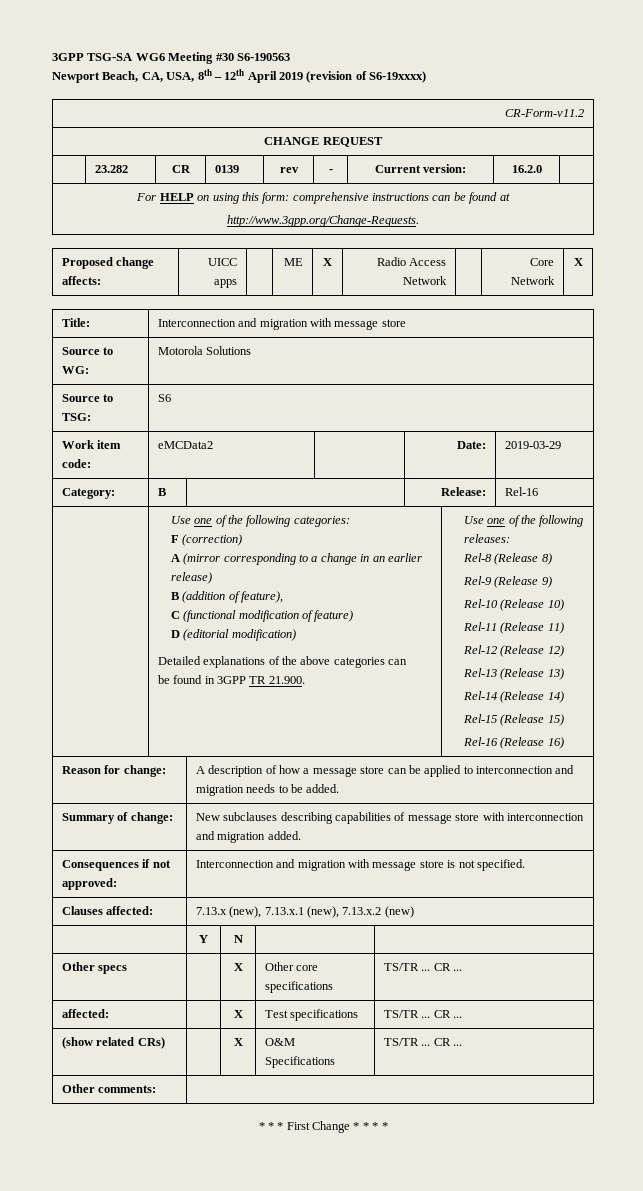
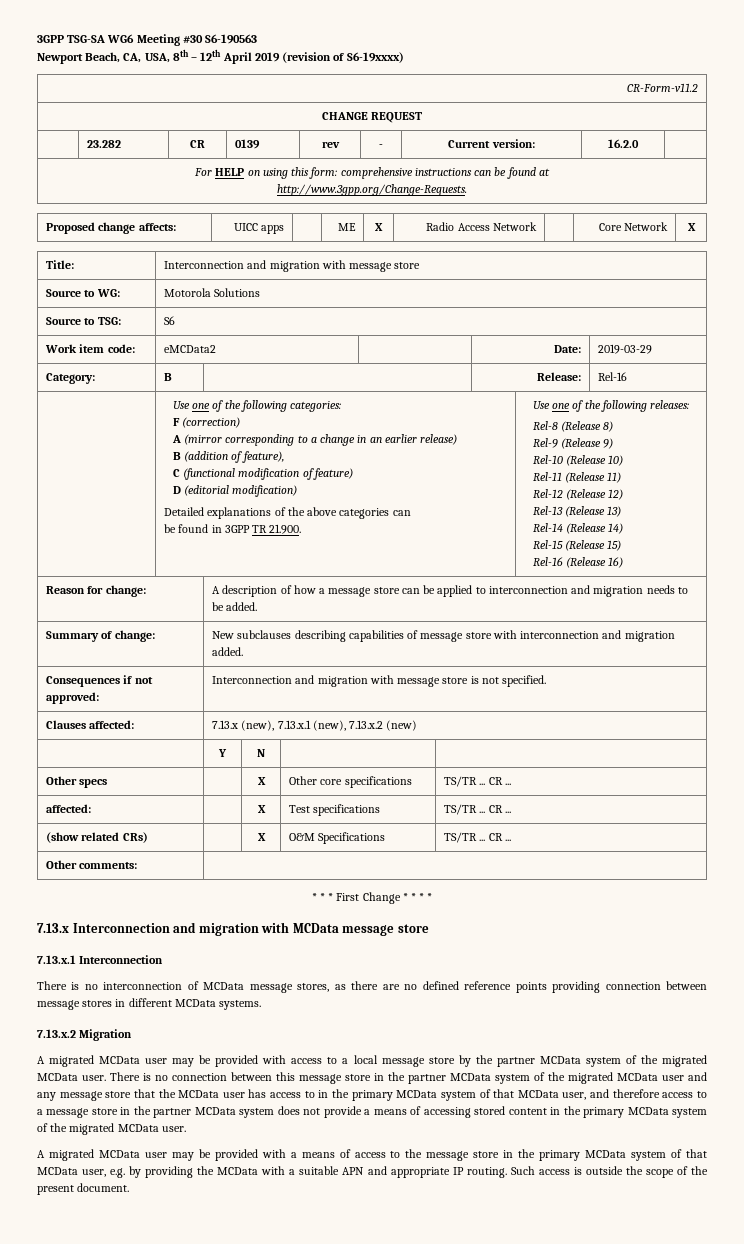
+ 7.13.x Interconnection and migration with MCData message store
+ 7.13.x.1 Interconnection
+ There is no interconnection of MCData message stores, as there are no defined reference points providing connection between message stores in different MCData systems.
+ 7.13.x.2 Migration
+ A migrated MCData user may be provided with access to a local message store by the partner MCData system of the migrated MCData user. There is no connection between this message store in the partner MCData system of the migrated MCData user and any message store that the MCData user has access to in the primary MCData system of that MCData user, and therefore access to a message store in the partner MCData system does not provide a means of accessing stored content in the primary MCData system of the migrated MCData user.
+ A migrated MCData user may be provided with a means of access to the message store in the primary MCData system of that MCData user, e.g. by providing the MCData with a suitable APN and appropriate IP routing. Such access is outside the scope of the present document.

